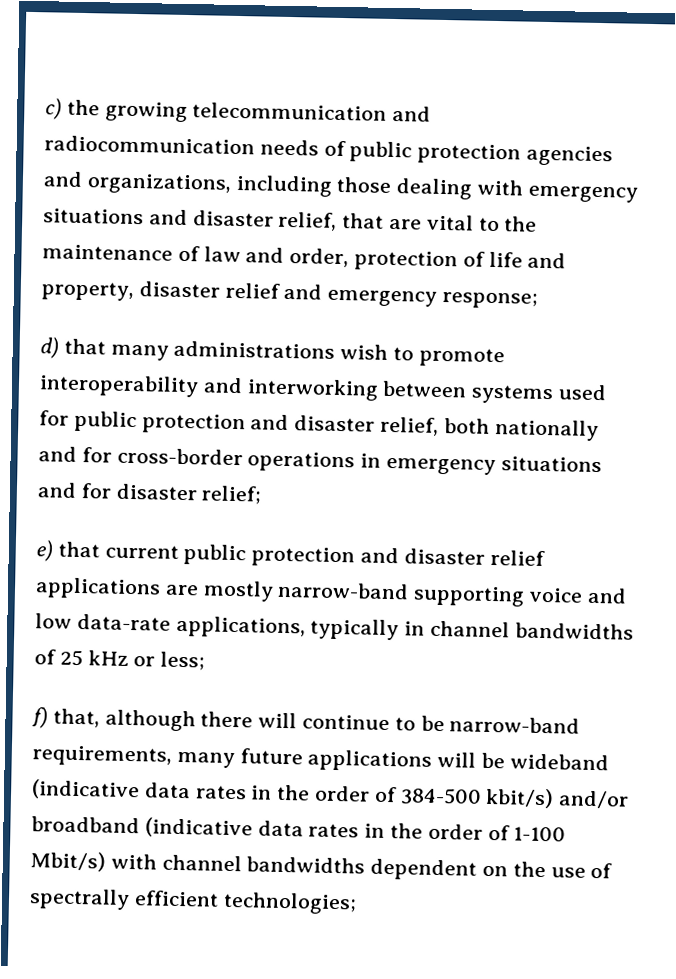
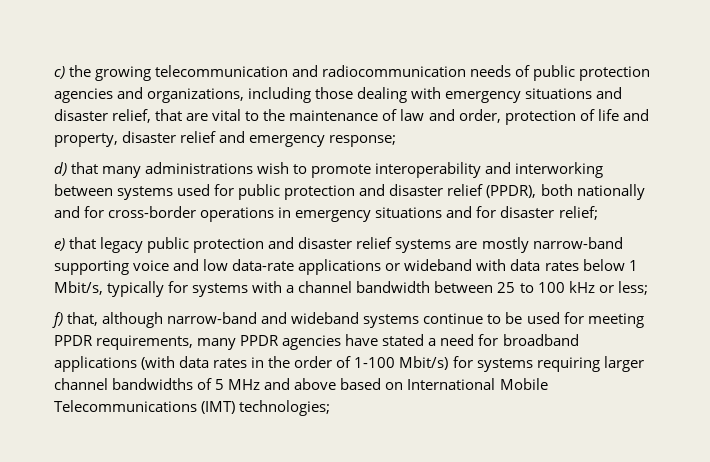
- d) that many administrations wish to promote interoperability and interworking between systems used for public protection and disaster relief, both nationally and for cross-border operations in emergency situations and for disaster relief;
+ d) that many administrations wish to promote interoperability and interworking between systems used for public protection and disaster relief (PPDR), both nationally and for cross-border operations in emergency situations and for disaster relief;
- e) that current public protection and disaster relief applications are mostly narrow-band supporting voice and low data-rate applications, typically in channel bandwidths of 25 kHz or less;
+ e) that legacy public protection and disaster relief systems are mostly narrow-band supporting voice and low data-rate applications or wideband with data rates below 1 Mbit/s, typically for systems with a channel bandwidth between 25 to 100 kHz or less;
- f) that, although there will continue to be narrow-band requirements, many future applications will be wideband (indicative data rates in the order of 384-500 kbit/s) and/or broadband (indicative data rates in the order of 1-100 Mbit/s) with channel bandwidths dependent on the use of spectrally efficient technologies;
+ f) that, although narrow-band and wideband systems continue to be used for meeting PPDR requirements, many PPDR agencies have stated a need for broadband applications (with data rates in the order of 1-100 Mbit/s) for systems requiring larger channel bandwidths of 5 MHz and above based on International Mobile Telecommunications (IMT) technologies;

